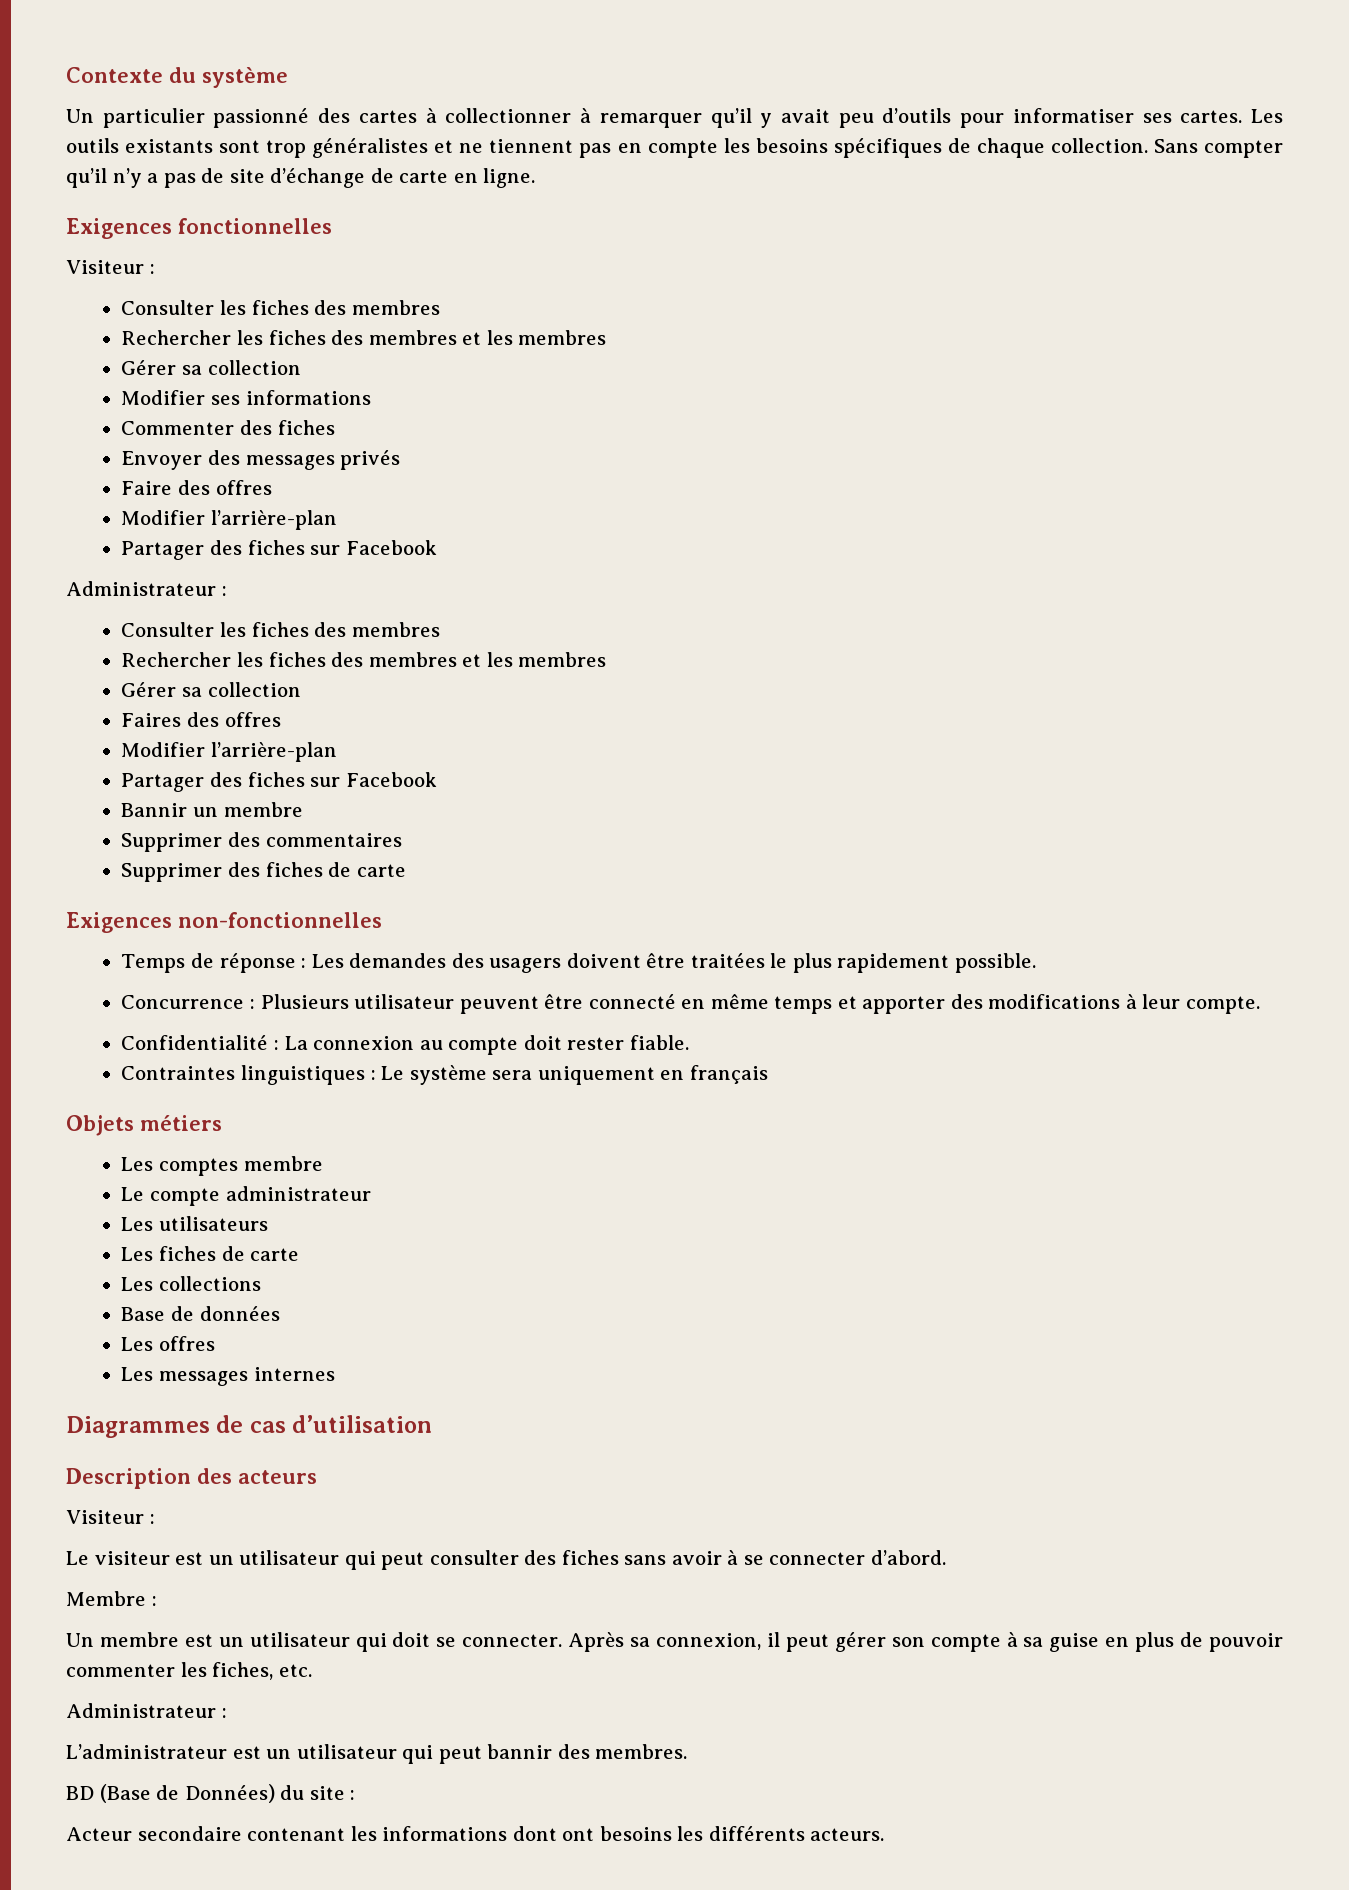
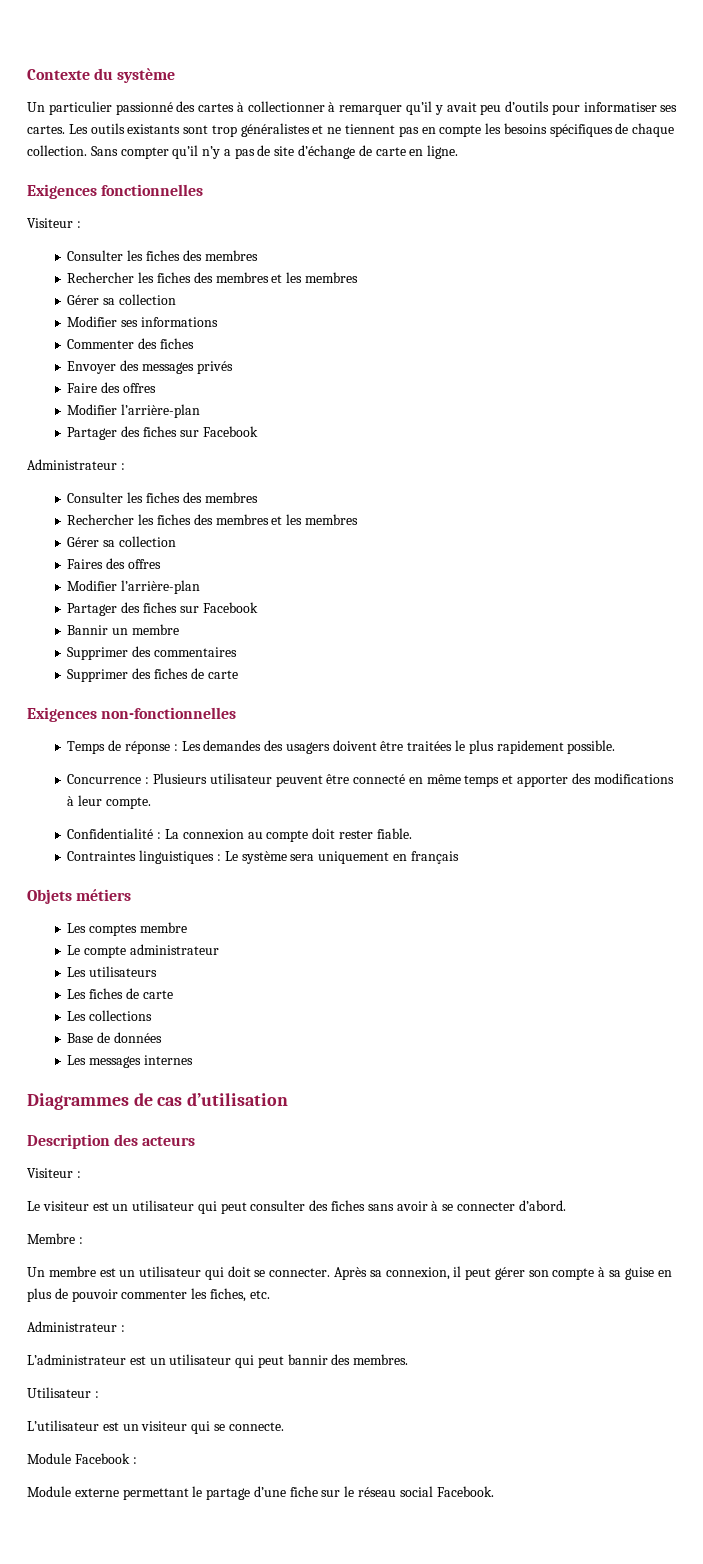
- Les offres
- BD (Base de Données) du site :
- Acteur secondaire contenant les informations dont ont besoins les différents acteurs.
+ Utilisateur :
+ L’utilisateur est un visiteur qui se connecte.
+ Module Facebook :
+ Module externe permettant le partage d’une fiche sur le réseau social Facebook.

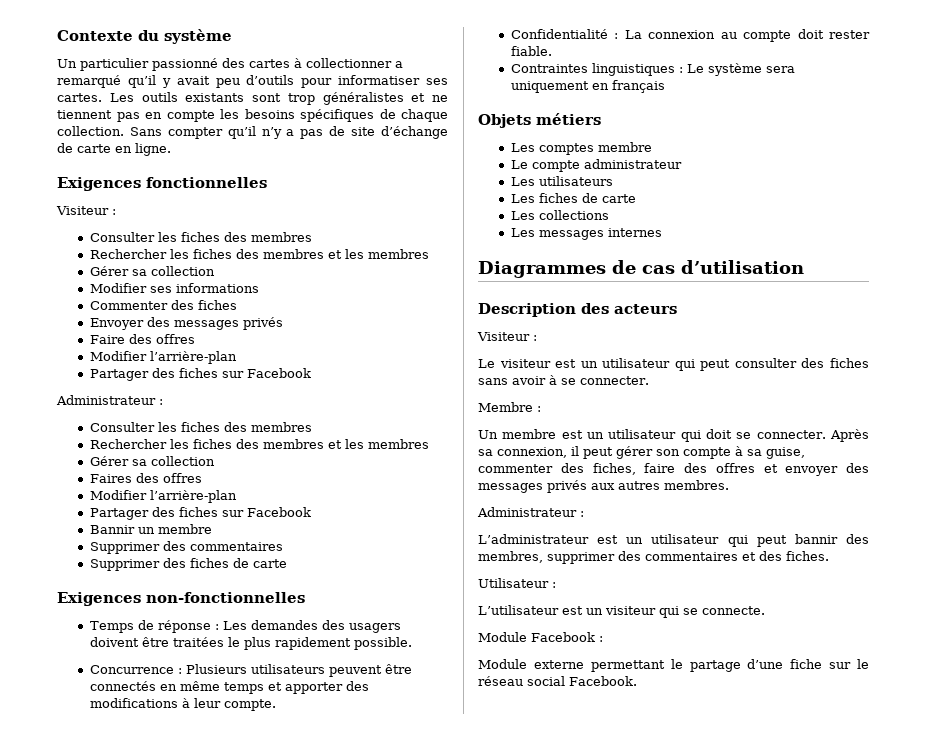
- Un particulier passionné des cartes à collectionner à remarquer qu’il y avait peu d’outils pour informatiser ses cartes.
+ Un particulier passionné des cartes à collectionner a remarqué qu’il y avait peu d’outils pour informatiser ses cartes.
- Concurrence : Plusieurs utilisateur peuvent être connecté en même temps et apporter des modifications à leur compte.
+ Concurrence : Plusieurs utilisateurs peuvent être connectés en même temps et apporter des modifications à leur compte.
- Base de données
- Le visiteur est un utilisateur qui peut consulter des fiches sans avoir à se connecter d’abord.
+ Le visiteur est un utilisateur qui peut consulter des fiches sans avoir à se connecter.
- Après sa connexion, il peut gérer son compte à sa guise en plus de pouvoir commenter les fiches, etc.
+ Après sa connexion, il peut gérer son compte à sa guise, commenter des fiches, faire des offres et envoyer des messages privés aux autres membres.
- L’administrateur est un utilisateur qui peut bannir des membres.
+ L’administrateur est un utilisateur qui peut bannir des membres, supprimer des commentaires et des fiches.

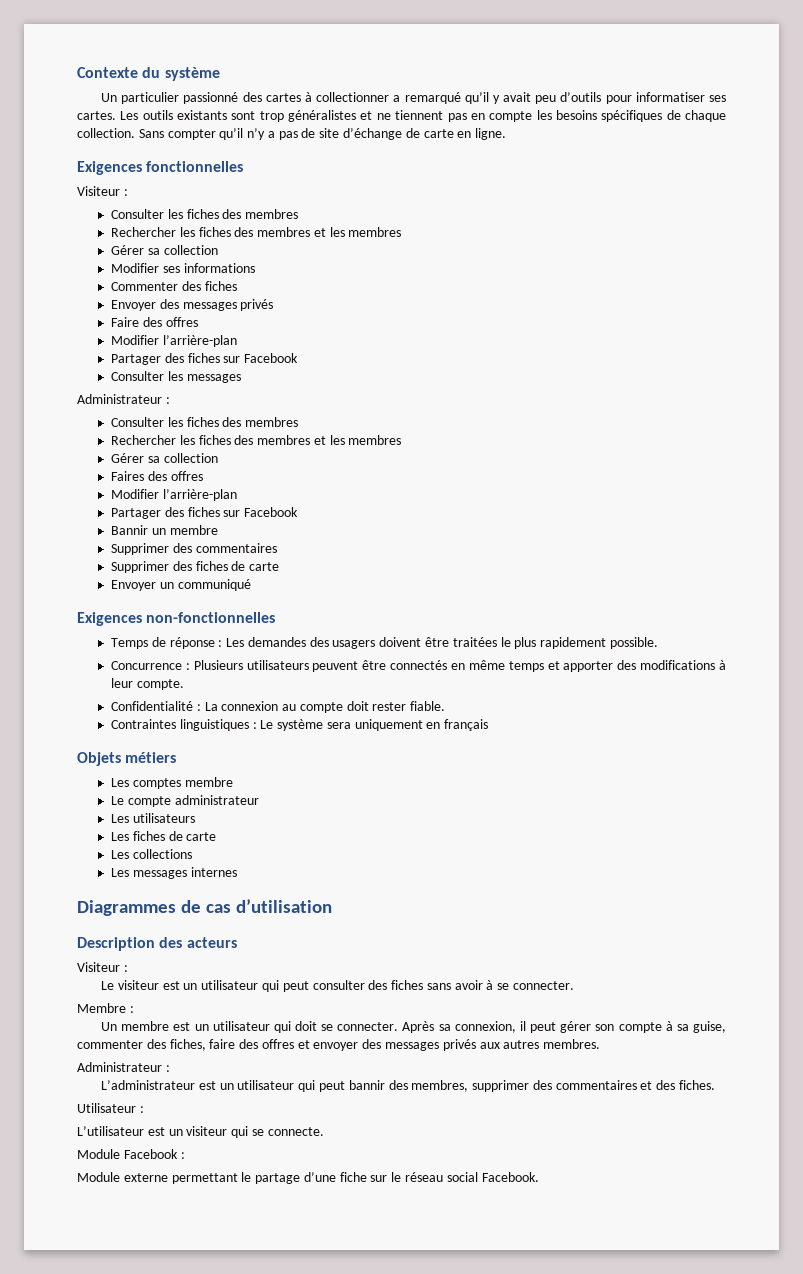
+ Consulter les messages
+ Envoyer un communiqué

